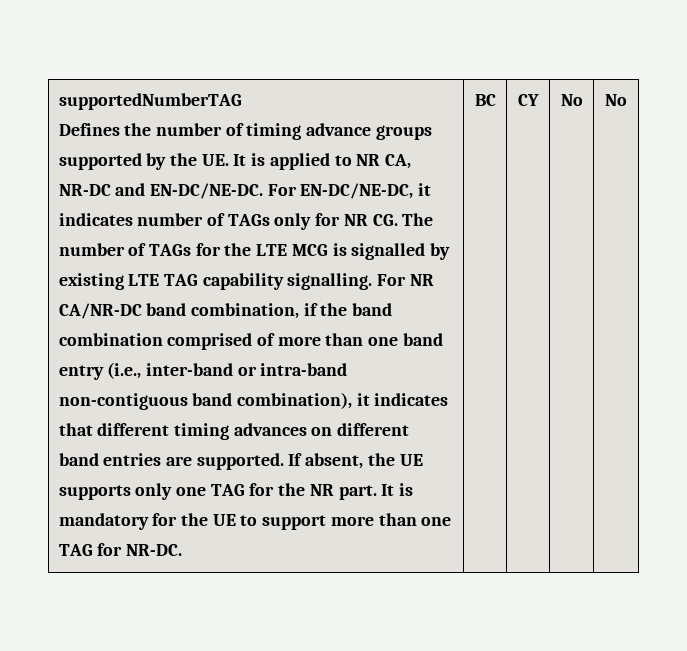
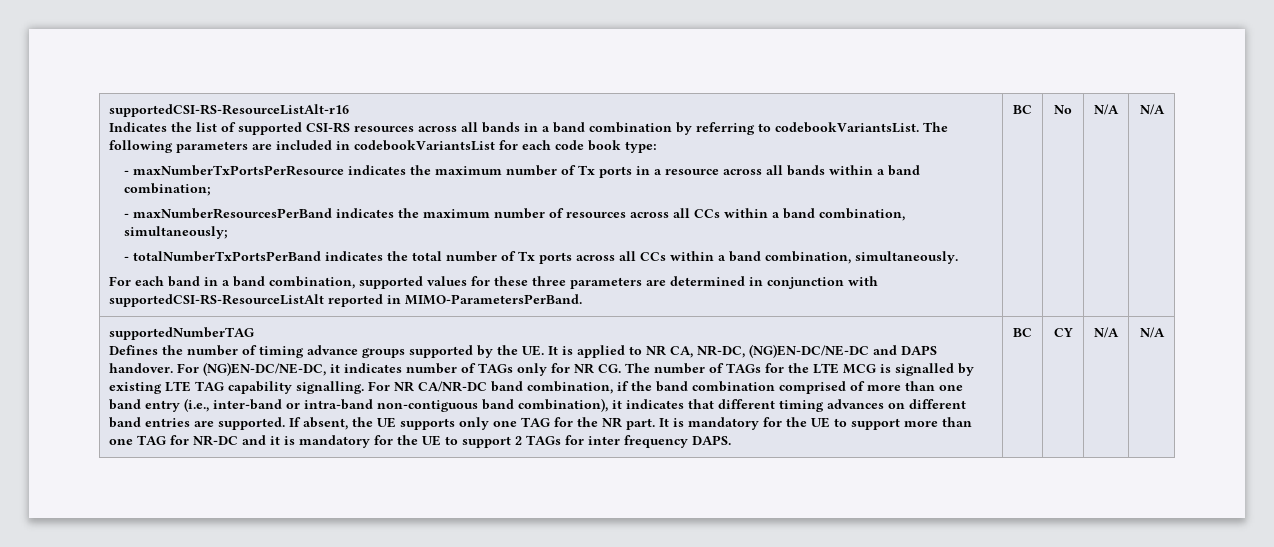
+ supportedCSI-RS-ResourceListAlt-r16
+ Indicates the list of supported CSI-RS resources across all bands in a band combination by referring to codebookVariantsList. The following parameters are included in codebookVariantsList for each code book type:
+ - maxNumberTxPortsPerResource indicates the maximum number of Tx ports in a resource across all bands within a band combination;
+ - maxNumberResourcesPerBand indicates the maximum number of resources across all CCs within a band combination, simultaneously;
+ - totalNumberTxPortsPerBand indicates the total number of Tx ports across all CCs within a band combination, simultaneously.
+ For each band in a band combination, supported values for these three parameters are determined in conjunction with supportedCSI-RS-ResourceListAlt reported in MIMO-ParametersPerBand. | BC | No | N/A | N/A
- Defines the number of timing advance groups supported by the UE. It is applied to NR CA, NR-DC and EN-DC/NE-DC. For EN-DC/NE-DC, it indicates number of TAGs only for NR CG. The number of TAGs for the LTE MCG is signalled by existing LTE TAG capability signalling.
+ Defines the number of timing advance groups supported by the UE. It is applied to NR CA, NR-DC, (NG)EN-DC/NE-DC and DAPS handover. For (NG)EN-DC/NE-DC, it indicates number of TAGs only for NR CG. The number of TAGs for the LTE MCG is signalled by existing LTE TAG capability signalling.
- It is mandatory for the UE to support more than one TAG for NR-DC.
+ It is mandatory for the UE to support more than one TAG for NR-DC and it is mandatory for the UE to support 2 TAGs for inter frequency DAPS.
- CY | No | No
+ CY | N/A | N/A

